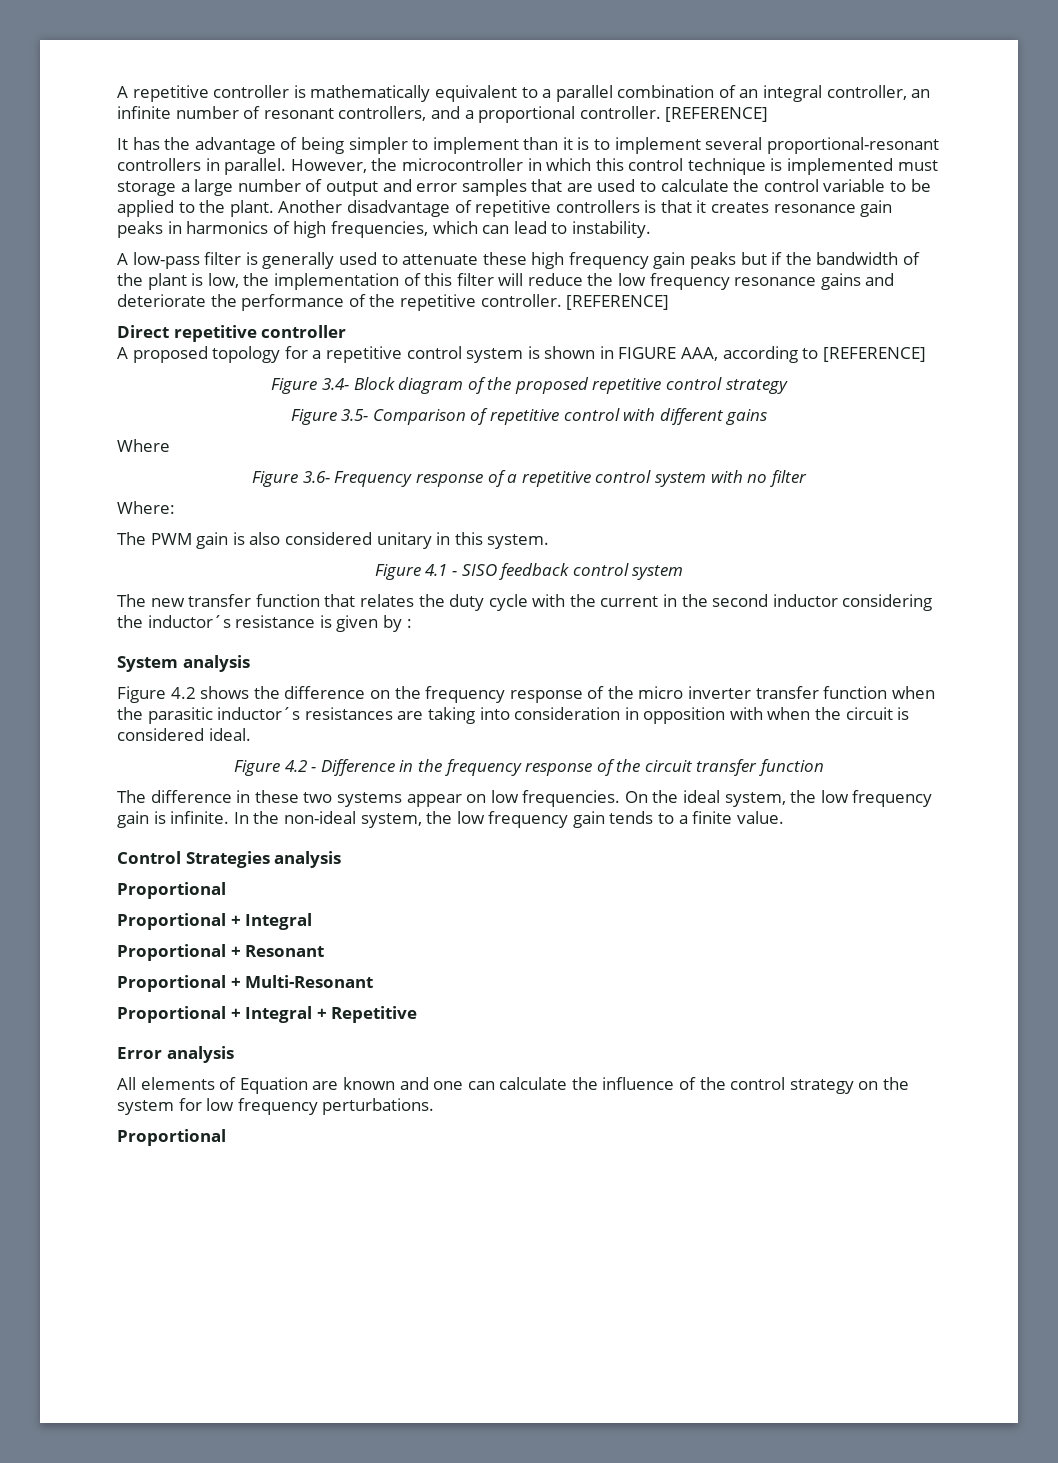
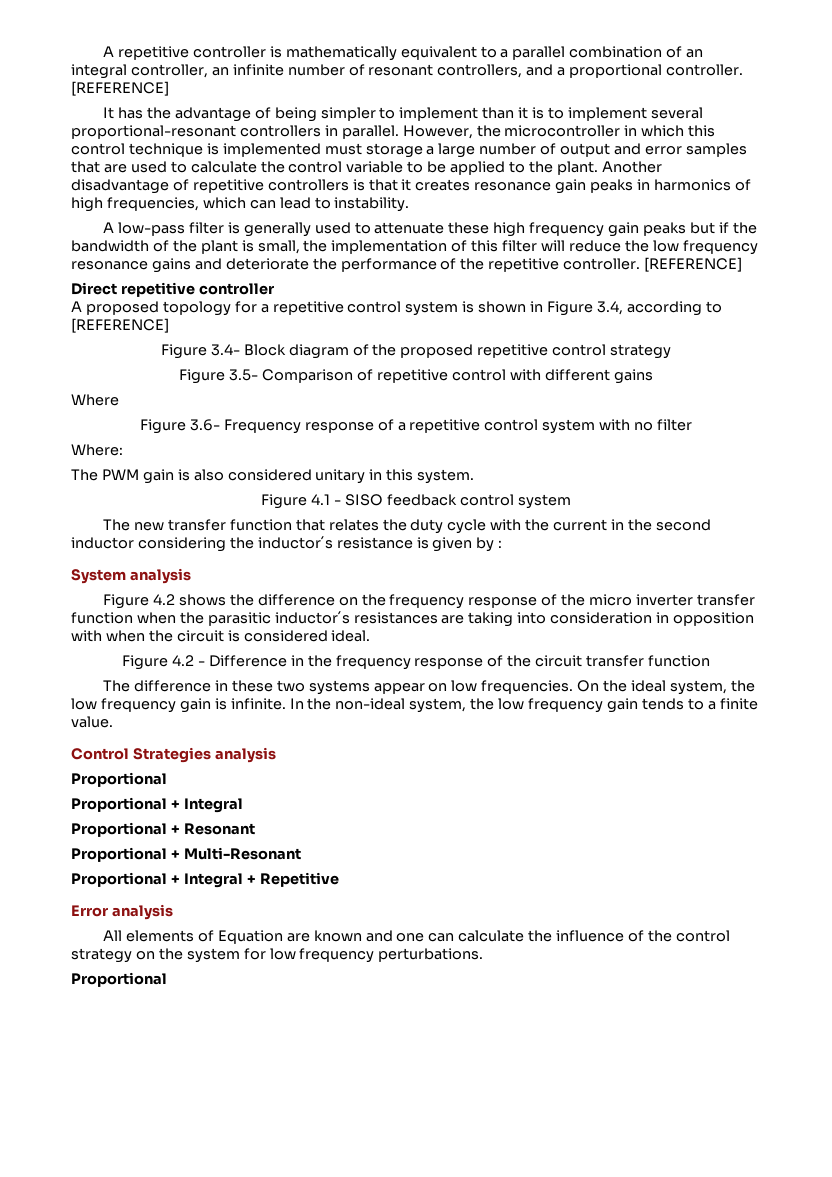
- A low-pass filter is generally used to attenuate these high frequency gain peaks but if the bandwidth of the plant is low, the implementation of this filter will reduce the low frequency resonance gains and deteriorate the performance of the repetitive controller.
+ A low-pass filter is generally used to attenuate these high frequency gain peaks but if the bandwidth of the plant is small, the implementation of this filter will reduce the low frequency resonance gains and deteriorate the performance of the repetitive controller.
- A proposed topology for a repetitive control system is shown in FIGURE AAA, according to [REFERENCE]
+ A proposed topology for a repetitive control system is shown in Figure 3.4, according to [REFERENCE]

